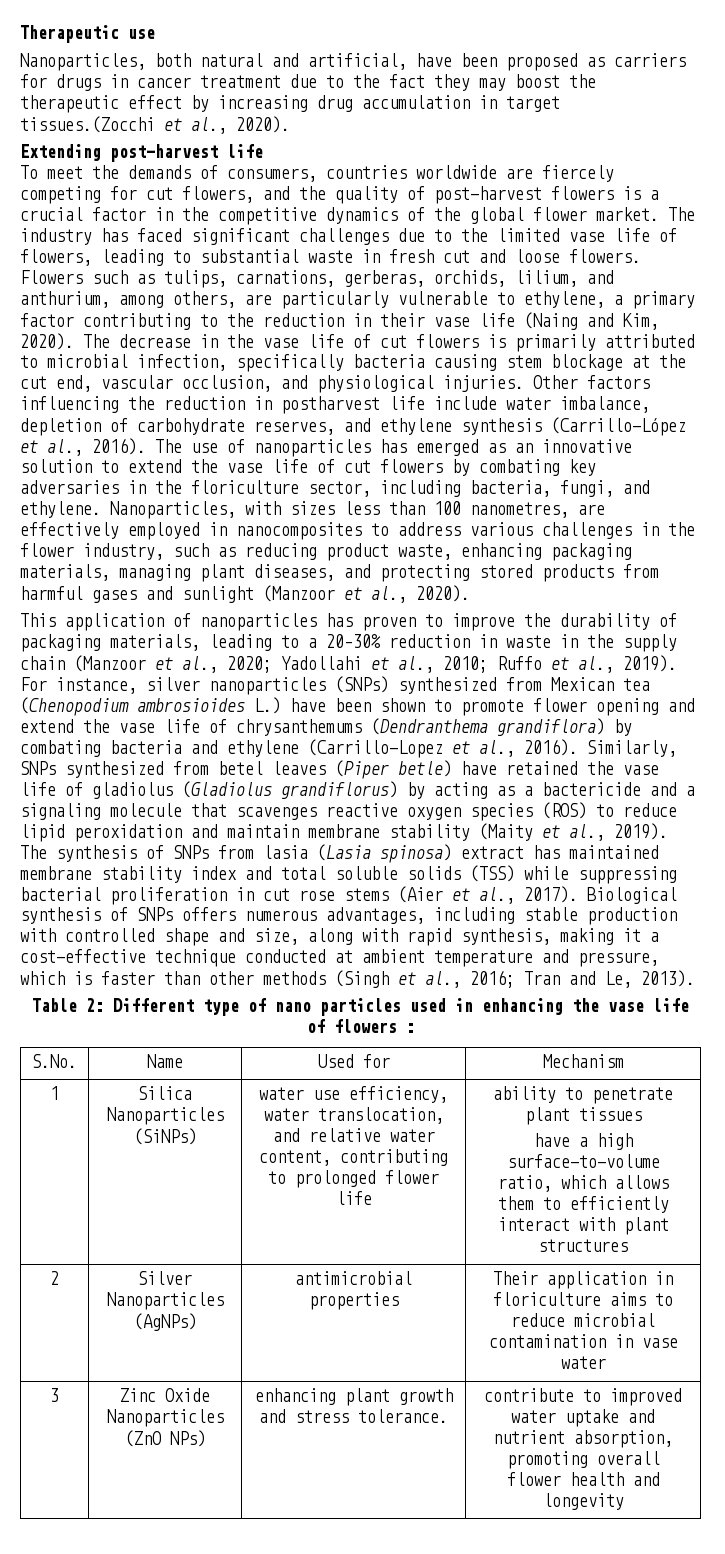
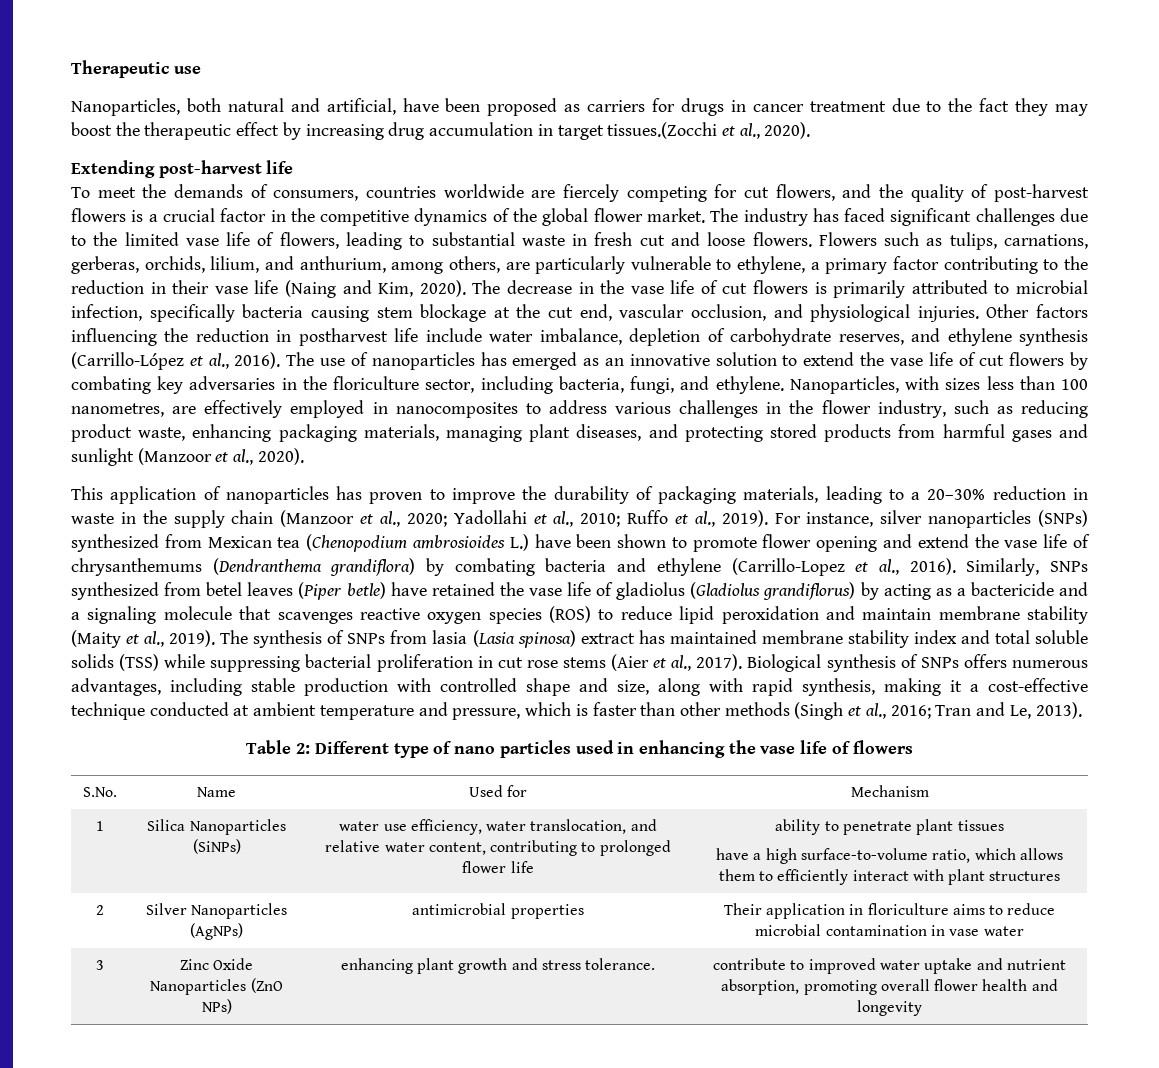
- Table 2: Different type of nano particles used in enhancing the vase life of flowers :
+ Table 2: Different type of nano particles used in enhancing the vase life of flowers

